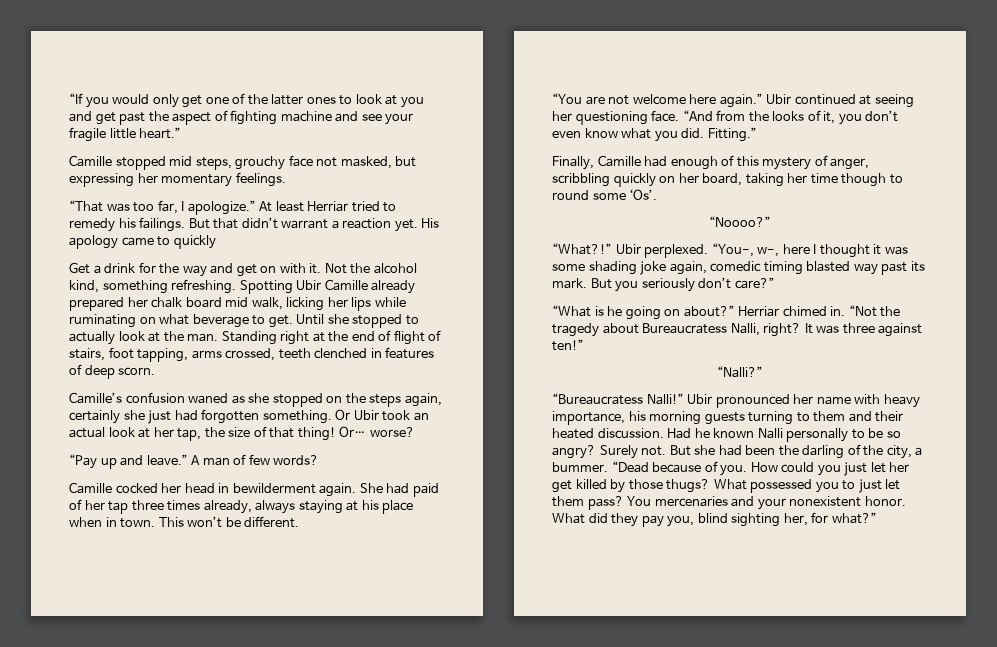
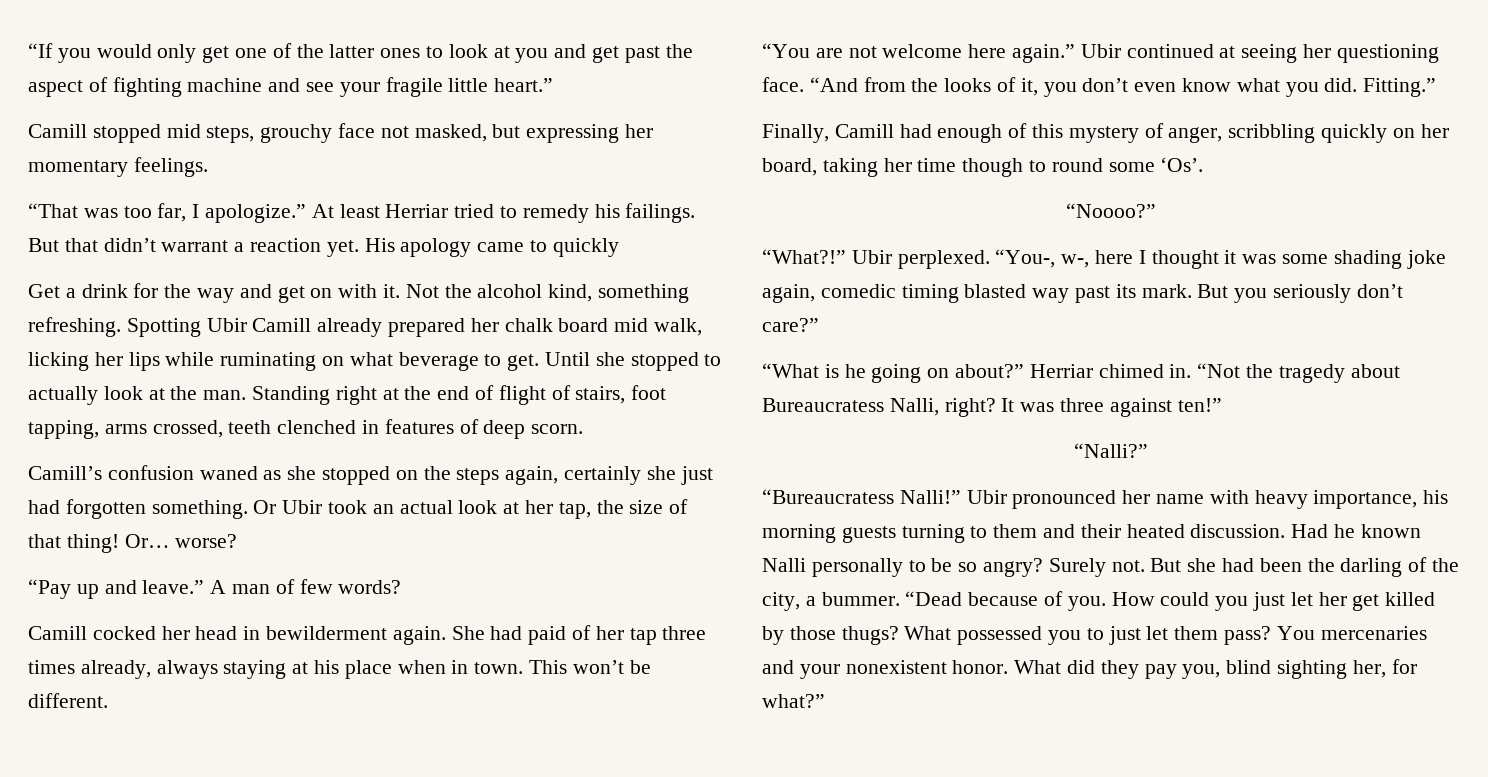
- Camille stopped mid steps, grouchy face not masked, but expressing her momentary feelings.
+ Camill stopped mid steps, grouchy face not masked, but expressing her momentary feelings.
- Spotting Ubir Camille already prepared her chalk board mid walk, licking her lips while ruminating on what beverage to get.
+ Spotting Ubir Camill already prepared her chalk board mid walk, licking her lips while ruminating on what beverage to get.
- Camille’s confusion waned as she stopped on the steps again, certainly she just had forgotten something.
+ Camill’s confusion waned as she stopped on the steps again, certainly she just had forgotten something.
- Camille cocked her head in bewilderment again.
+ Camill cocked her head in bewilderment again.
- Finally, Camille had enough of this mystery of anger, scribbling quickly on her board, taking her time though to round some ‘Os’.
+ Finally, Camill had enough of this mystery of anger, scribbling quickly on her board, taking her time though to round some ‘Os’.

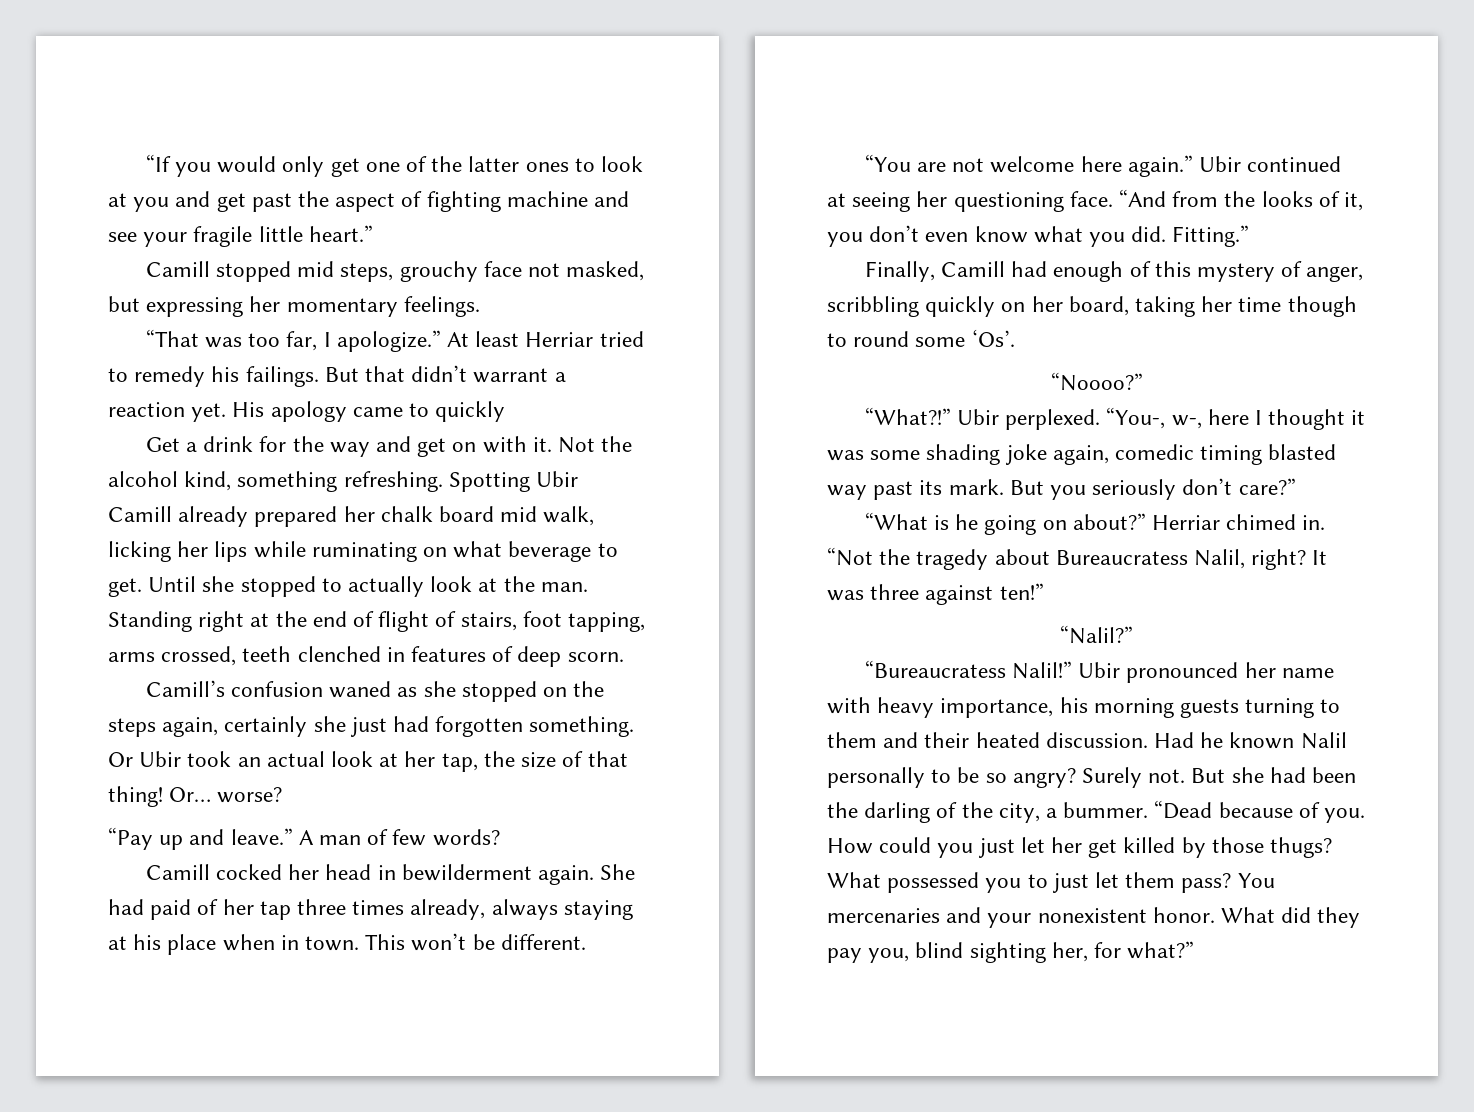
- “Not the tragedy about Bureaucratess Nalli, right?
+ “Not the tragedy about Bureaucratess Nalil, right?
- “Nalli?”
+ “Nalil?”
- “Bureaucratess Nalli!”
+ “Bureaucratess Nalil!”
- Had he known Nalli personally to be so angry?
+ Had he known Nalil personally to be so angry?

